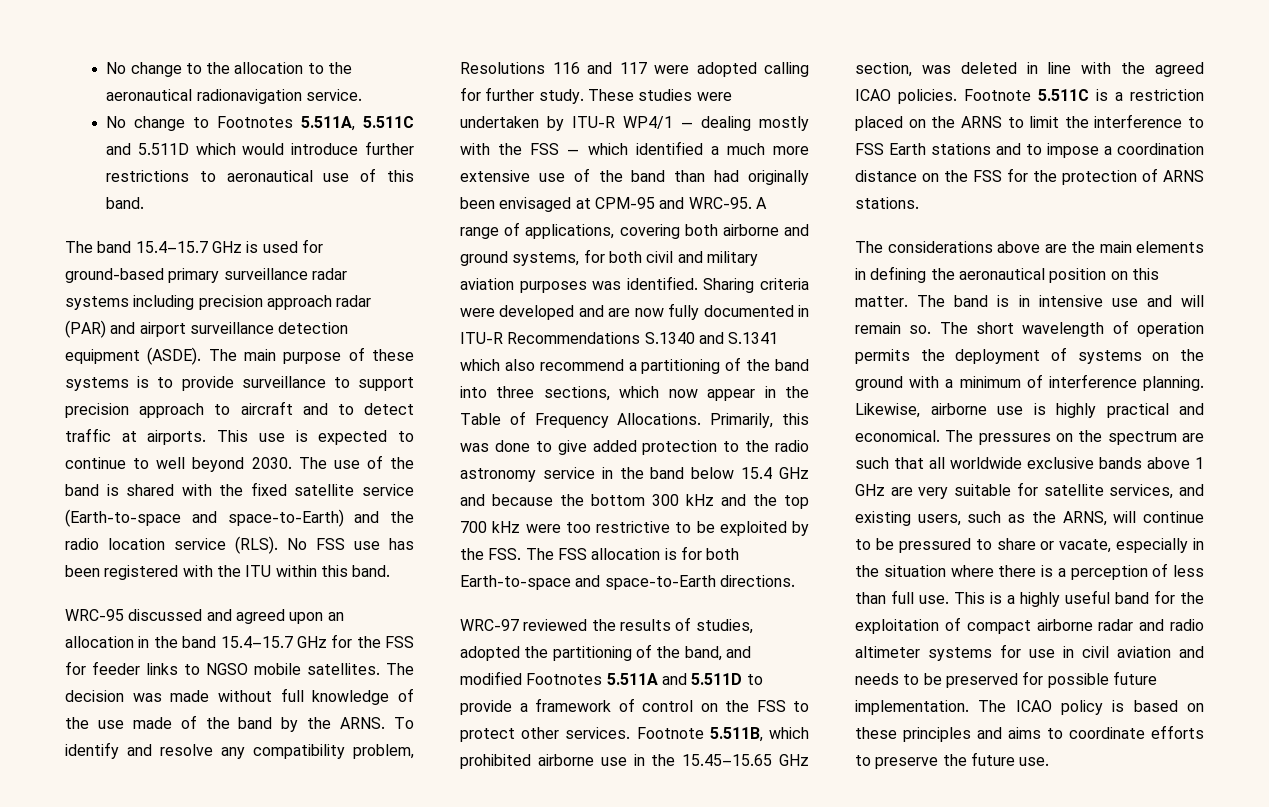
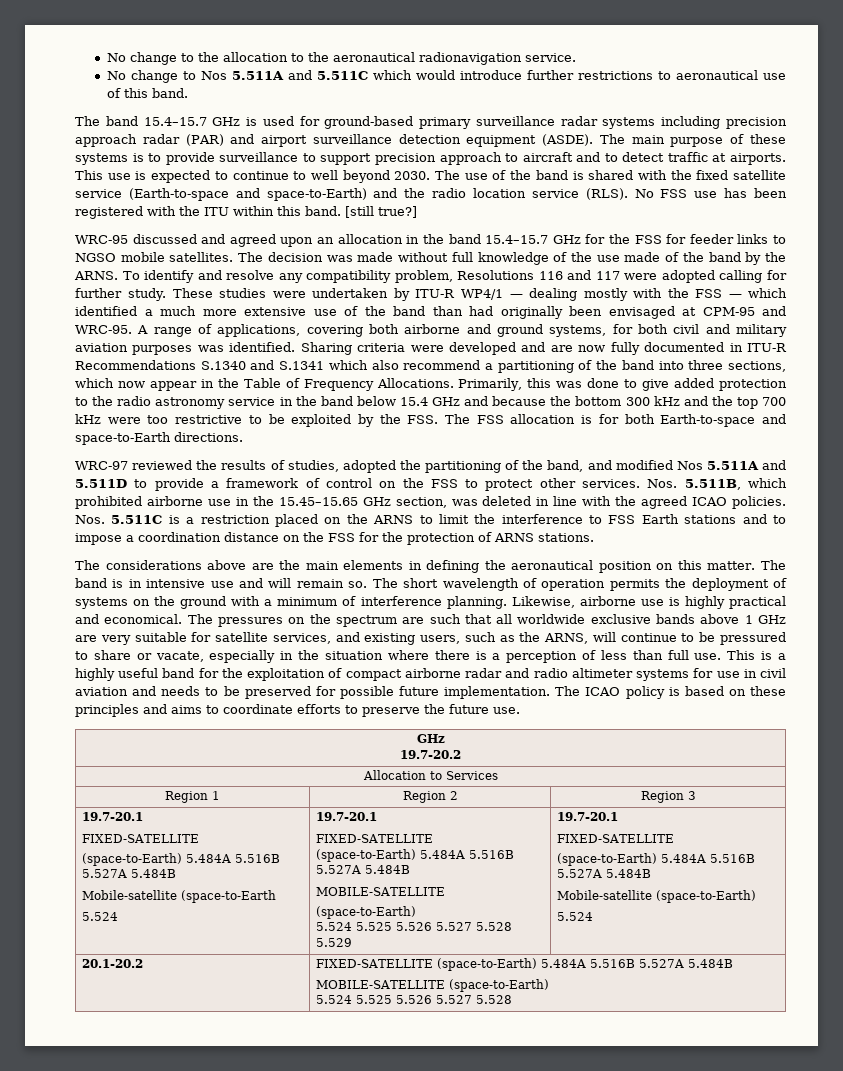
- No change to Footnotes 5.511A, 5.511C and 5.511D which would introduce further restrictions to aeronautical use of this band.
+ No change to Nos 5.511A and 5.511C which would introduce further restrictions to aeronautical use of this band.
+ [still true?]
- WRC-97 reviewed the results of studies, adopted the partitioning of the band, and modified Footnotes 5.511A and 5.511D to provide a framework of control on the FSS to protect other services.
+ WRC-97 reviewed the results of studies, adopted the partitioning of the band, and modified Nos 5.511A and 5.511D to provide a framework of control on the FSS to protect other services.
- Footnote 5.511B, which prohibited airborne use in the 15.45–15.65 GHz section, was deleted in line with the agreed ICAO policies.
+ Nos. 5.511B, which prohibited airborne use in the 15.45–15.65 GHz section, was deleted in line with the agreed ICAO policies.
- Footnote 5.511C is a restriction placed on the ARNS to limit the interference to FSS Earth stations and to impose a coordination distance on the FSS for the protection of ARNS stations.
+ Nos. 5.511C is a restriction placed on the ARNS to limit the interference to FSS Earth stations and to impose a coordination distance on the FSS for the protection of ARNS stations.
  The ICAO policy is based on these principles and aims to coordinate efforts to preserve the future use.
+ GHz
+ 19.7-20.2
+ Allocation to Services
+ Region 1 | Region 2 | Region 3
+ 19.7-20.1
+ FIXED-SATELLITE
+ (space-to-Earth) 5.484A 5.516B 5.527A 5.484B
+ Mobile-satellite (space-to-Earth
+ 5.524 | 19.7-20.1
+ FIXED-SATELLITE
+ (space-to-Earth) 5.484A 5.516B 5.527A 5.484B
+ MOBILE-SATELLITE
+ (space-to-Earth)
+ 5.524 5.525 5.526 5.527 5.528 5.529 | 19.7-20.1
+ FIXED-SATELLITE
+ (space-to-Earth) 5.484A 5.516B 5.527A 5.484B
+ Mobile-satellite (space-to-Earth)
+ 5.524
+ 20.1-20.2 | FIXED-SATELLITE (space-to-Earth) 5.484A 5.516B 5.527A 5.484B
+ MOBILE-SATELLITE (space-to-Earth)
+ 5.524 5.525 5.526 5.527 5.528

